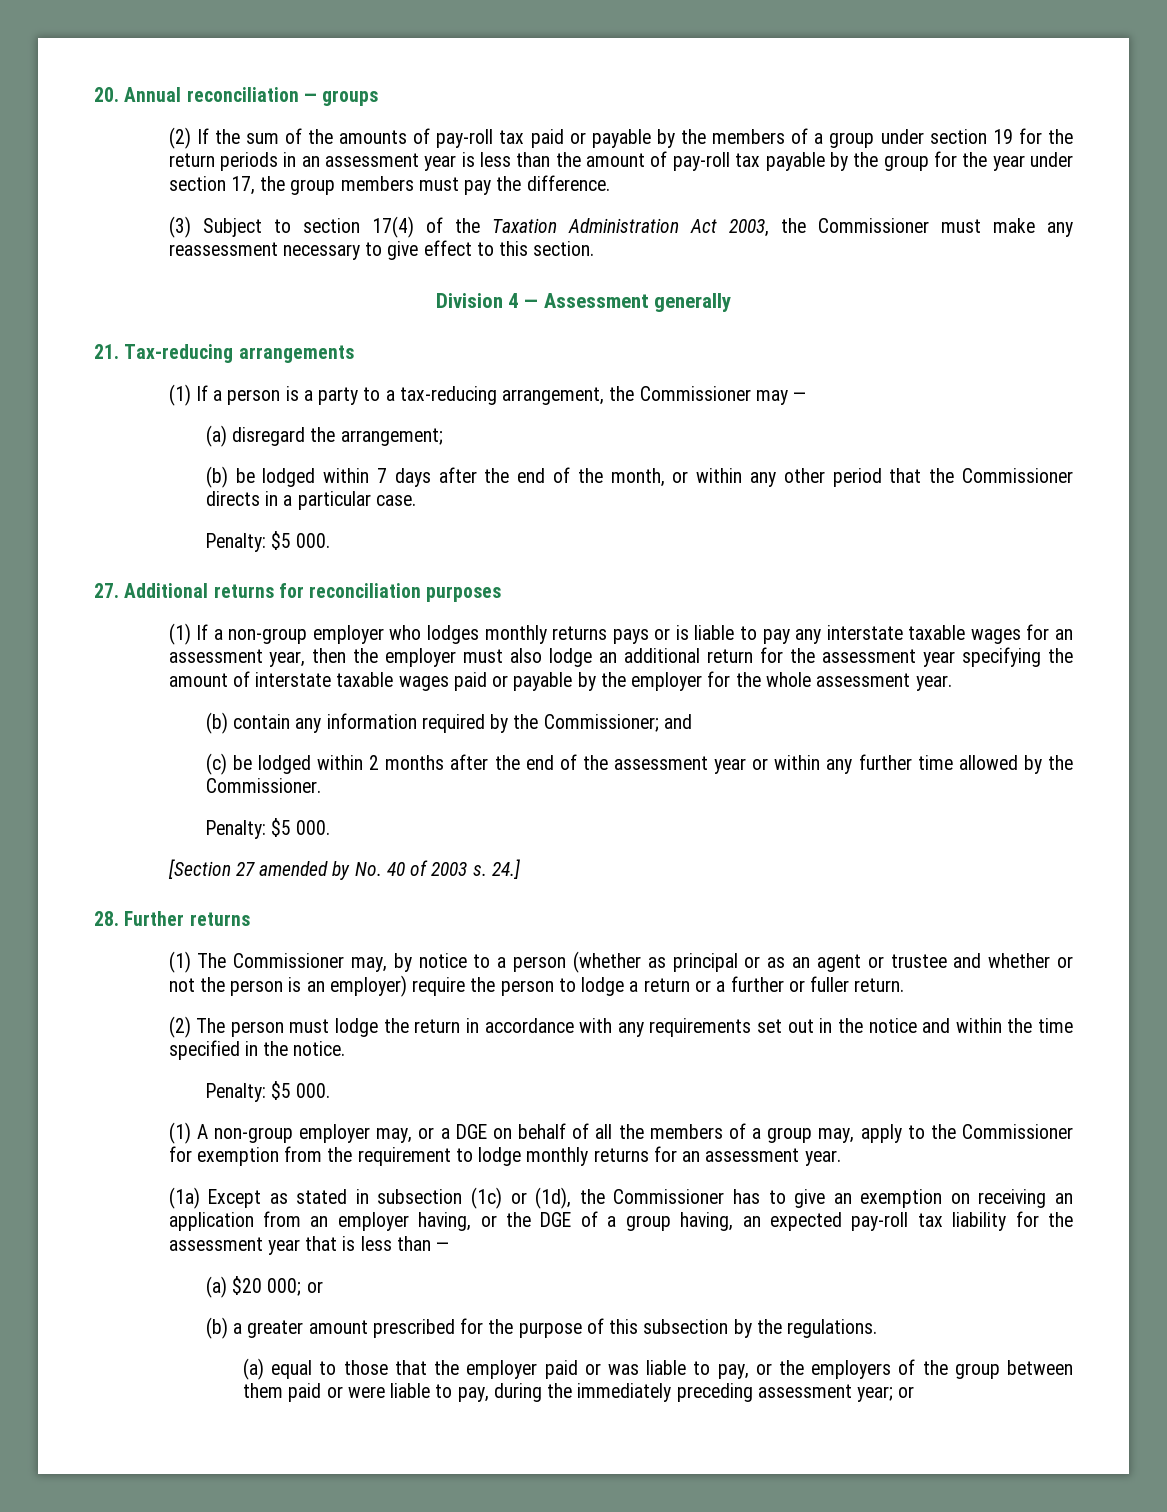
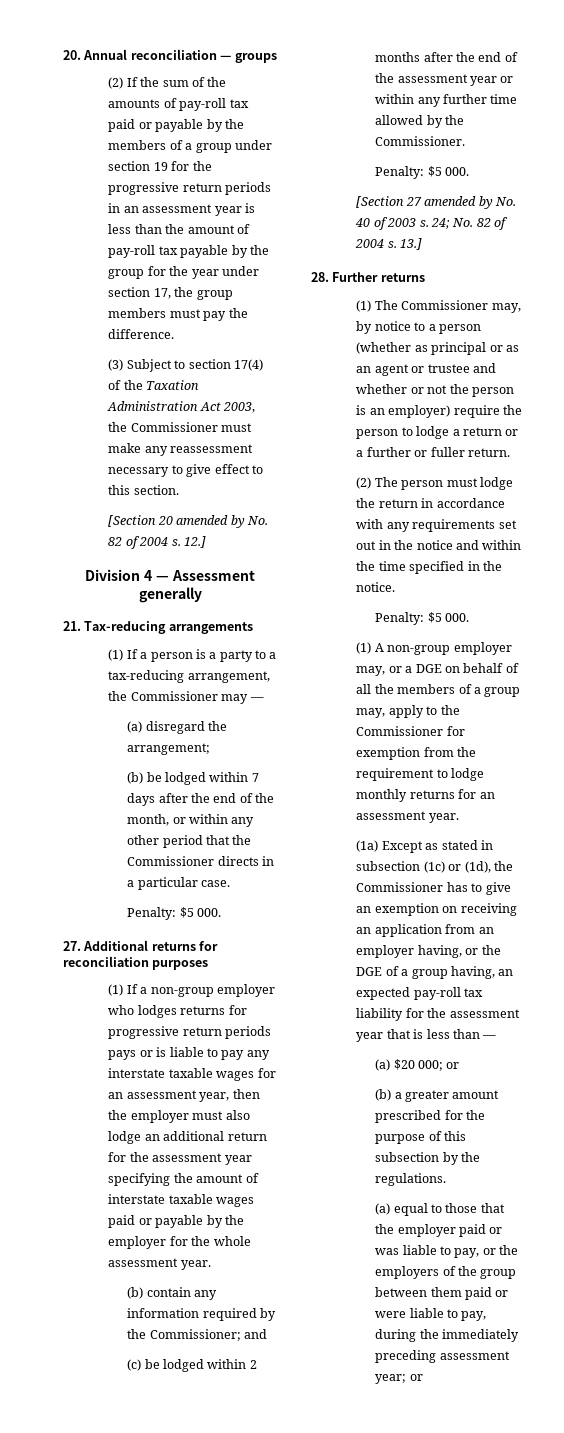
- (2) If the sum of the amounts of pay-roll tax paid or payable by the members of a group under section 19 for the return periods in an assessment year is less than the amount of pay-roll tax payable by the group for the year under section 17, the group members must pay the difference.
+ (2) If the sum of the amounts of pay-roll tax paid or payable by the members of a group under section 19 for the progressive return periods in an assessment year is less than the amount of pay-roll tax payable by the group for the year under section 17, the group members must pay the difference.
+ [Section 20 amended by No. 82 of 2004 s. 12.]
- (1) If a non-group employer who lodges monthly returns pays or is liable to pay any interstate taxable wages for an assessment year, then the employer must also lodge an additional return for the assessment year specifying the amount of interstate taxable wages paid or payable by the employer for the whole assessment year.
+ (1) If a non-group employer who lodges returns for progressive return periods pays or is liable to pay any interstate taxable wages for an assessment year, then the employer must also lodge an additional return for the assessment year specifying the amount of interstate taxable wages paid or payable by the employer for the whole assessment year.
- 24.]
+ 24; No. 82 of 2004 s. 13.]

